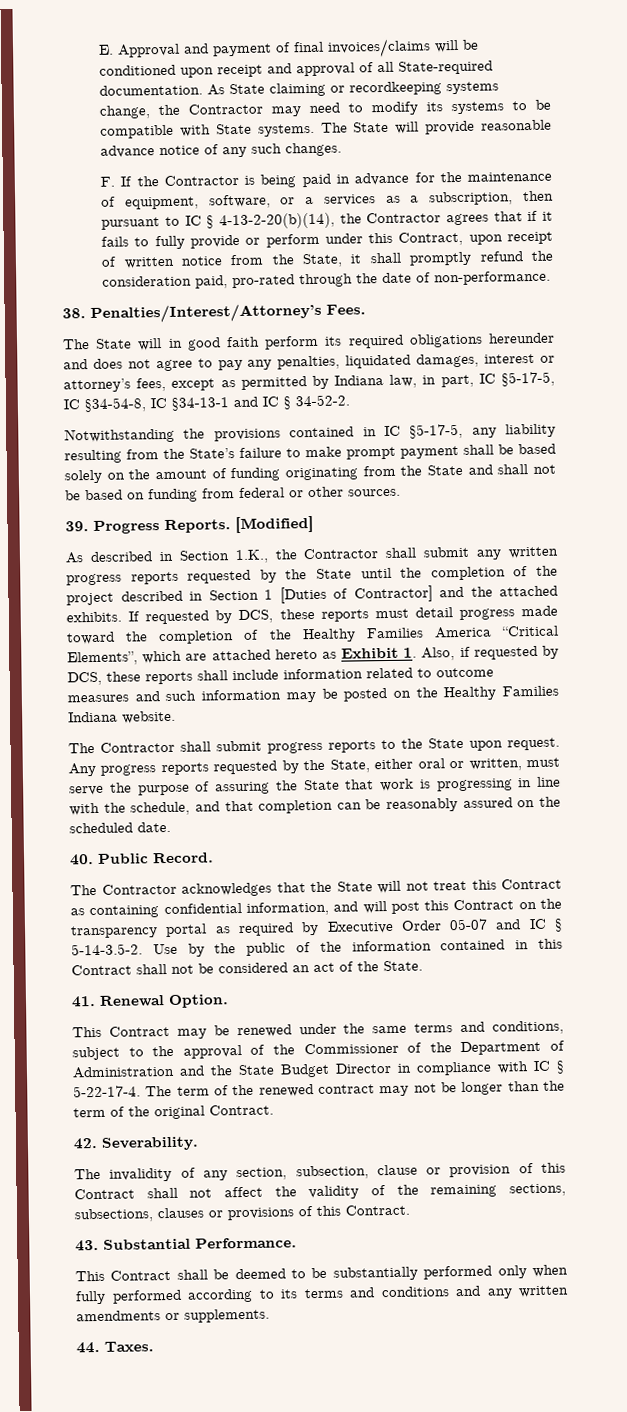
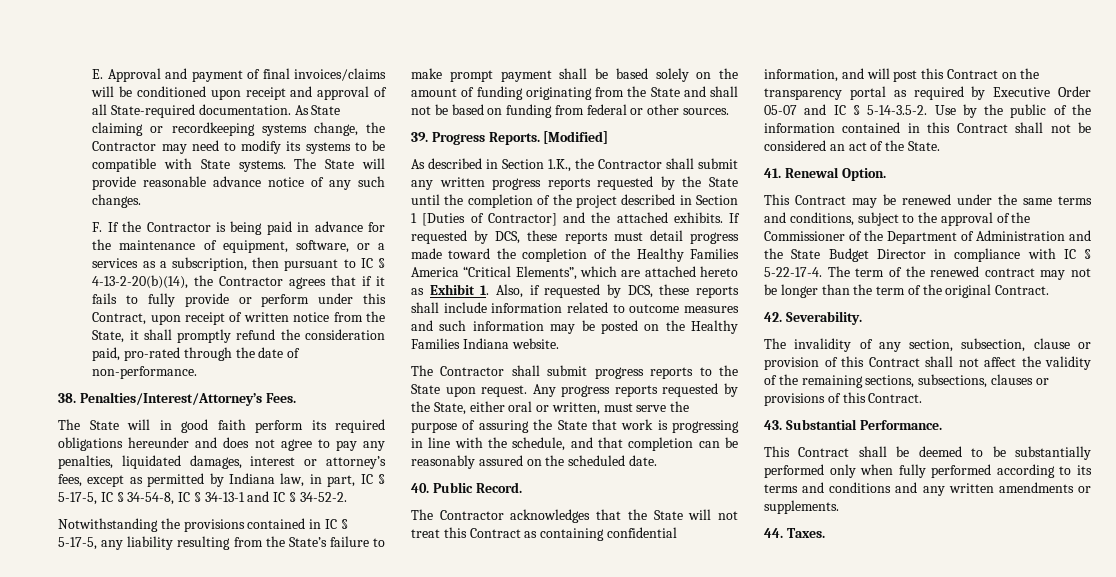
- The State will in good faith perform its required obligations hereunder and does not agree to pay any penalties, liquidated damages, interest or attorney’s fees, except as permitted by Indiana law, in part, IC §5-17-5, IC §34-54-8, IC §34-13-1 and IC § 34-52-2.
+ The State will in good faith perform its required obligations hereunder and does not agree to pay any penalties, liquidated damages, interest or attorney’s fees, except as permitted by Indiana law, in part, IC § 5-17-5, IC § 34-54-8, IC § 34-13-1 and IC § 34-52-2.
- Notwithstanding the provisions contained in IC §5-17-5, any liability resulting from the State’s failure to make prompt payment shall be based solely on the amount of funding originating from the State and shall not be based on funding from federal or other sources.
+ Notwithstanding the provisions contained in IC § 5-17-5, any liability resulting from the State’s failure to make prompt payment shall be based solely on the amount of funding originating from the State and shall not be based on funding from federal or other sources.

